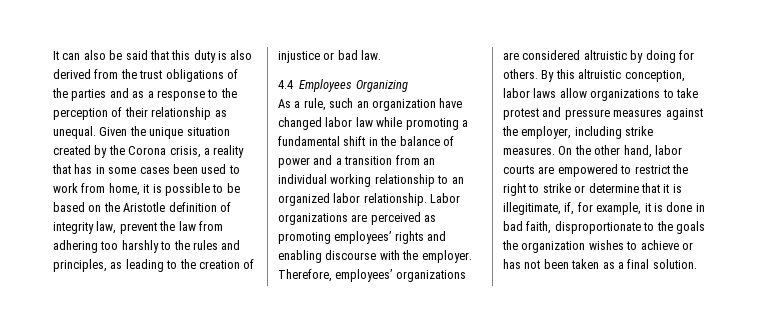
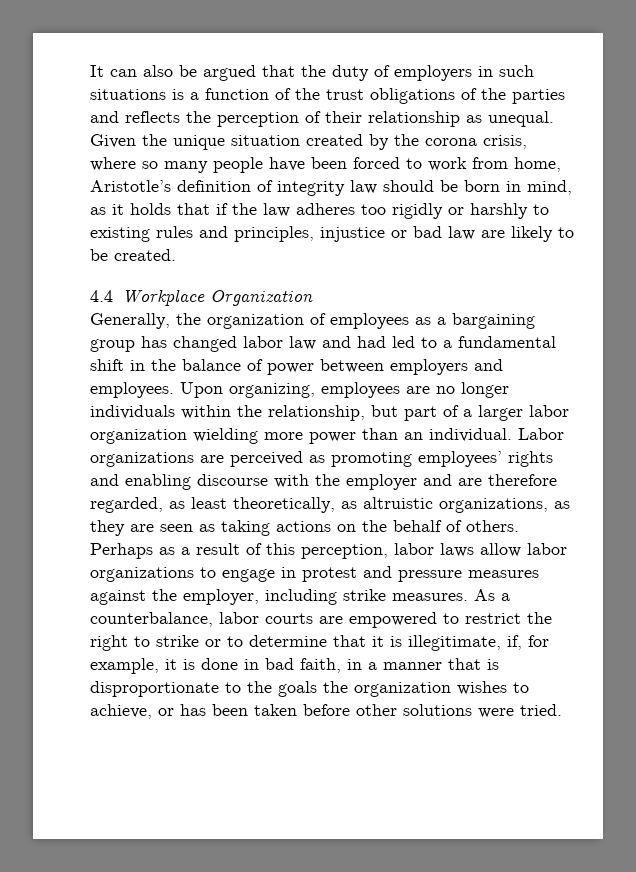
- It can also be said that this duty is also derived from the trust obligations of the parties and as a response to the perception of their relationship as unequal.
+ It can also be argued that the duty of employers in such situations is a function of the trust obligations of the parties and reflects the perception of their relationship as unequal.
- Given the unique situation created by the Corona crisis, a reality that has in some cases been used to work from home, it is possible to be based on the Aristotle definition of integrity law, prevent the law from adhering too harshly to the rules and principles, as leading to the creation of injustice or bad law.
- 4.4 Employees Organizing
- As a rule, such an organization have changed labor law while promoting a fundamental shift in the balance of power and a transition from an individual working relationship to an organized labor relationship.
+ Given the unique situation created by the corona crisis, where so many people have been forced to work from home, Aristotle’s definition of integrity law should be born in mind, as it holds that if the law adheres too rigidly or harshly to existing rules and principles, injustice or bad law are likely to be created.
+ 4.4 Workplace Organization
+ Generally, the organization of employees as a bargaining group has changed labor law and had led to a fundamental shift in the balance of power between employers and employees. Upon organizing, employees are no longer individuals within the relationship, but part of a larger labor organization wielding more power than an individual.
- Labor organizations are perceived as promoting employees’ rights and enabling discourse with the employer. Therefore, employees’ organizations are considered altruistic by doing for others. By this altruistic conception, labor laws allow organizations to take protest and pressure measures against the employer, including strike measures.
+ Labor organizations are perceived as promoting employees’ rights and enabling discourse with the employer and are therefore regarded, as least theoretically, as altruistic organizations, as they are seen as taking actions on the behalf of others. Perhaps as a result of this perception, labor laws allow labor organizations to engage in protest and pressure measures against the employer, including strike measures.
- On the other hand, labor courts are empowered to restrict the right to strike or determine that it is illegitimate, if, for example, it is done in bad faith, disproportionate to the goals the organization wishes to achieve or has not been taken as a final solution.
+ As a counterbalance, labor courts are empowered to restrict the right to strike or to determine that it is illegitimate, if, for example, it is done in bad faith, in a manner that is disproportionate to the goals the organization wishes to achieve, or has been taken before other solutions were tried.

